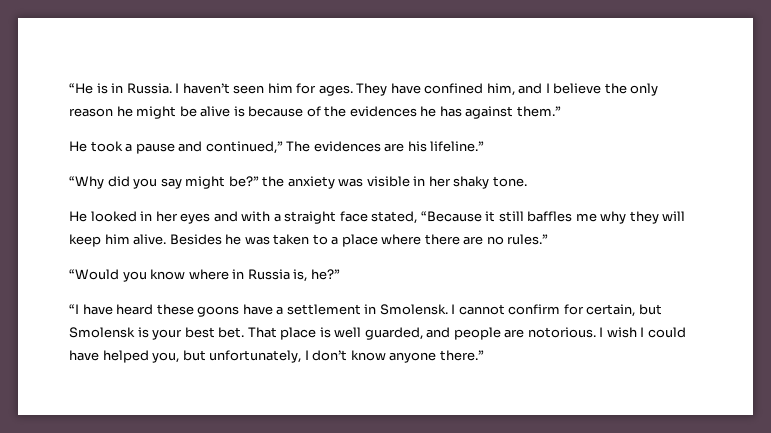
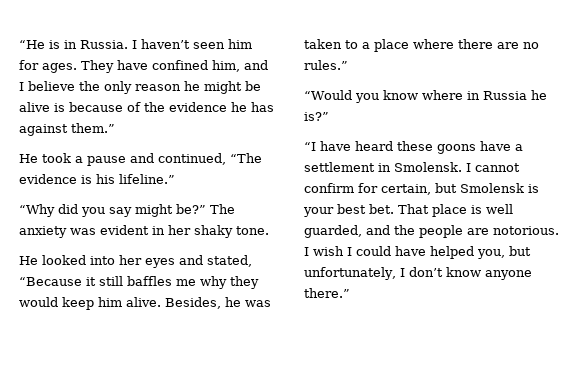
- They have confined him, and I believe the only reason he might be alive is because of the evidences he has against them.”
+ They have confined him, and I believe the only reason he might be alive is because of the evidence he has against them.”
- He took a pause and continued,” The evidences are his lifeline.”
+ He took a pause and continued, “The evidence is his lifeline.”
- “Why did you say might be?” the anxiety was visible in her shaky tone.
+ “Why did you say might be?” The anxiety was evident in her shaky tone.
- He looked in her eyes and with a straight face stated, “Because it still baffles me why they will keep him alive.
+ He looked into her eyes and stated, “Because it still baffles me why they would keep him alive.
- Besides he was taken to a place where there are no rules.”
+ Besides, he was taken to a place where there are no rules.”
- “Would you know where in Russia is, he?”
+ “Would you know where in Russia he is?”
- That place is well guarded, and people are notorious.
+ That place is well guarded, and the people are notorious.

